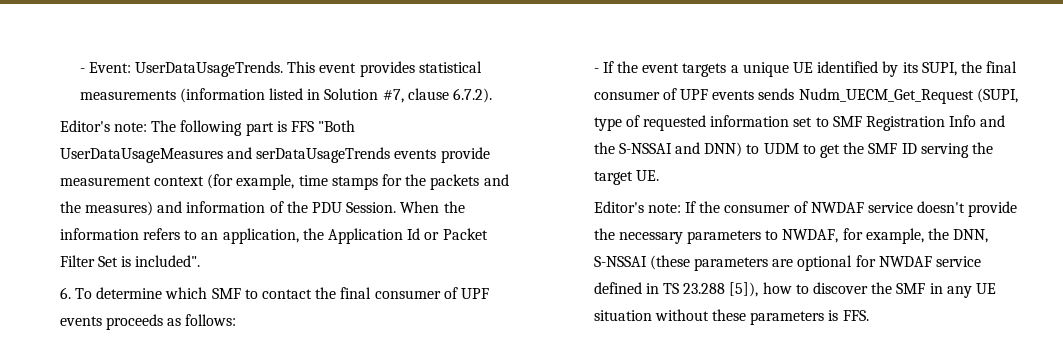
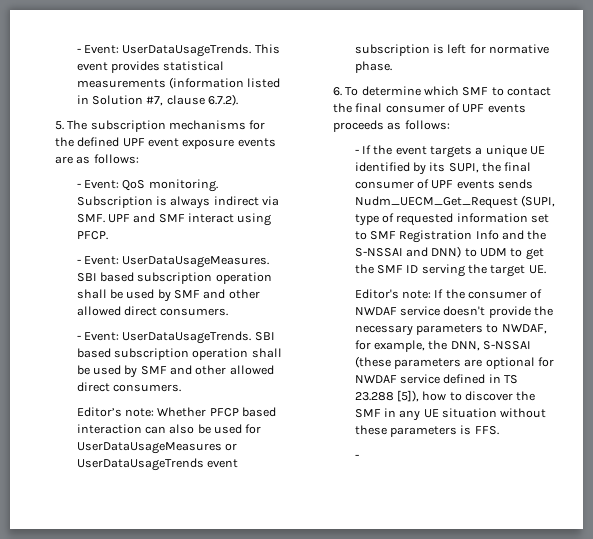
- Editor's note: The following part is FFS "Both UserDataUsageMeasures and serDataUsageTrends events provide measurement context (for example, time stamps for the packets and the measures) and information of the PDU Session. When the information refers to an application, the Application Id or Packet Filter Set is included".
+ 5. The subscription mechanisms for the defined UPF event exposure events are as follows:
+ - Event: QoS monitoring. Subscription is always indirect via SMF. UPF and SMF interact using PFCP.
+ - Event: UserDataUsageMeasures. SBI based subscription operation shall be used by SMF and other allowed direct consumers.
+ - Event: UserDataUsageTrends. SBI based subscription operation shall be used by SMF and other allowed direct consumers.
+ Editor’s note: Whether PFCP based interaction can also be used for UserDataUsageMeasures or UserDataUsageTrends event subscription is left for normative phase.
  Editor's note: If the consumer of NWDAF service doesn't provide the necessary parameters to NWDAF, for example, the DNN, S-NSSAI (these parameters are optional for NWDAF service defined in TS 23.288 [5]), how to discover the SMF in any UE situation without these parameters is FFS.
+ -

